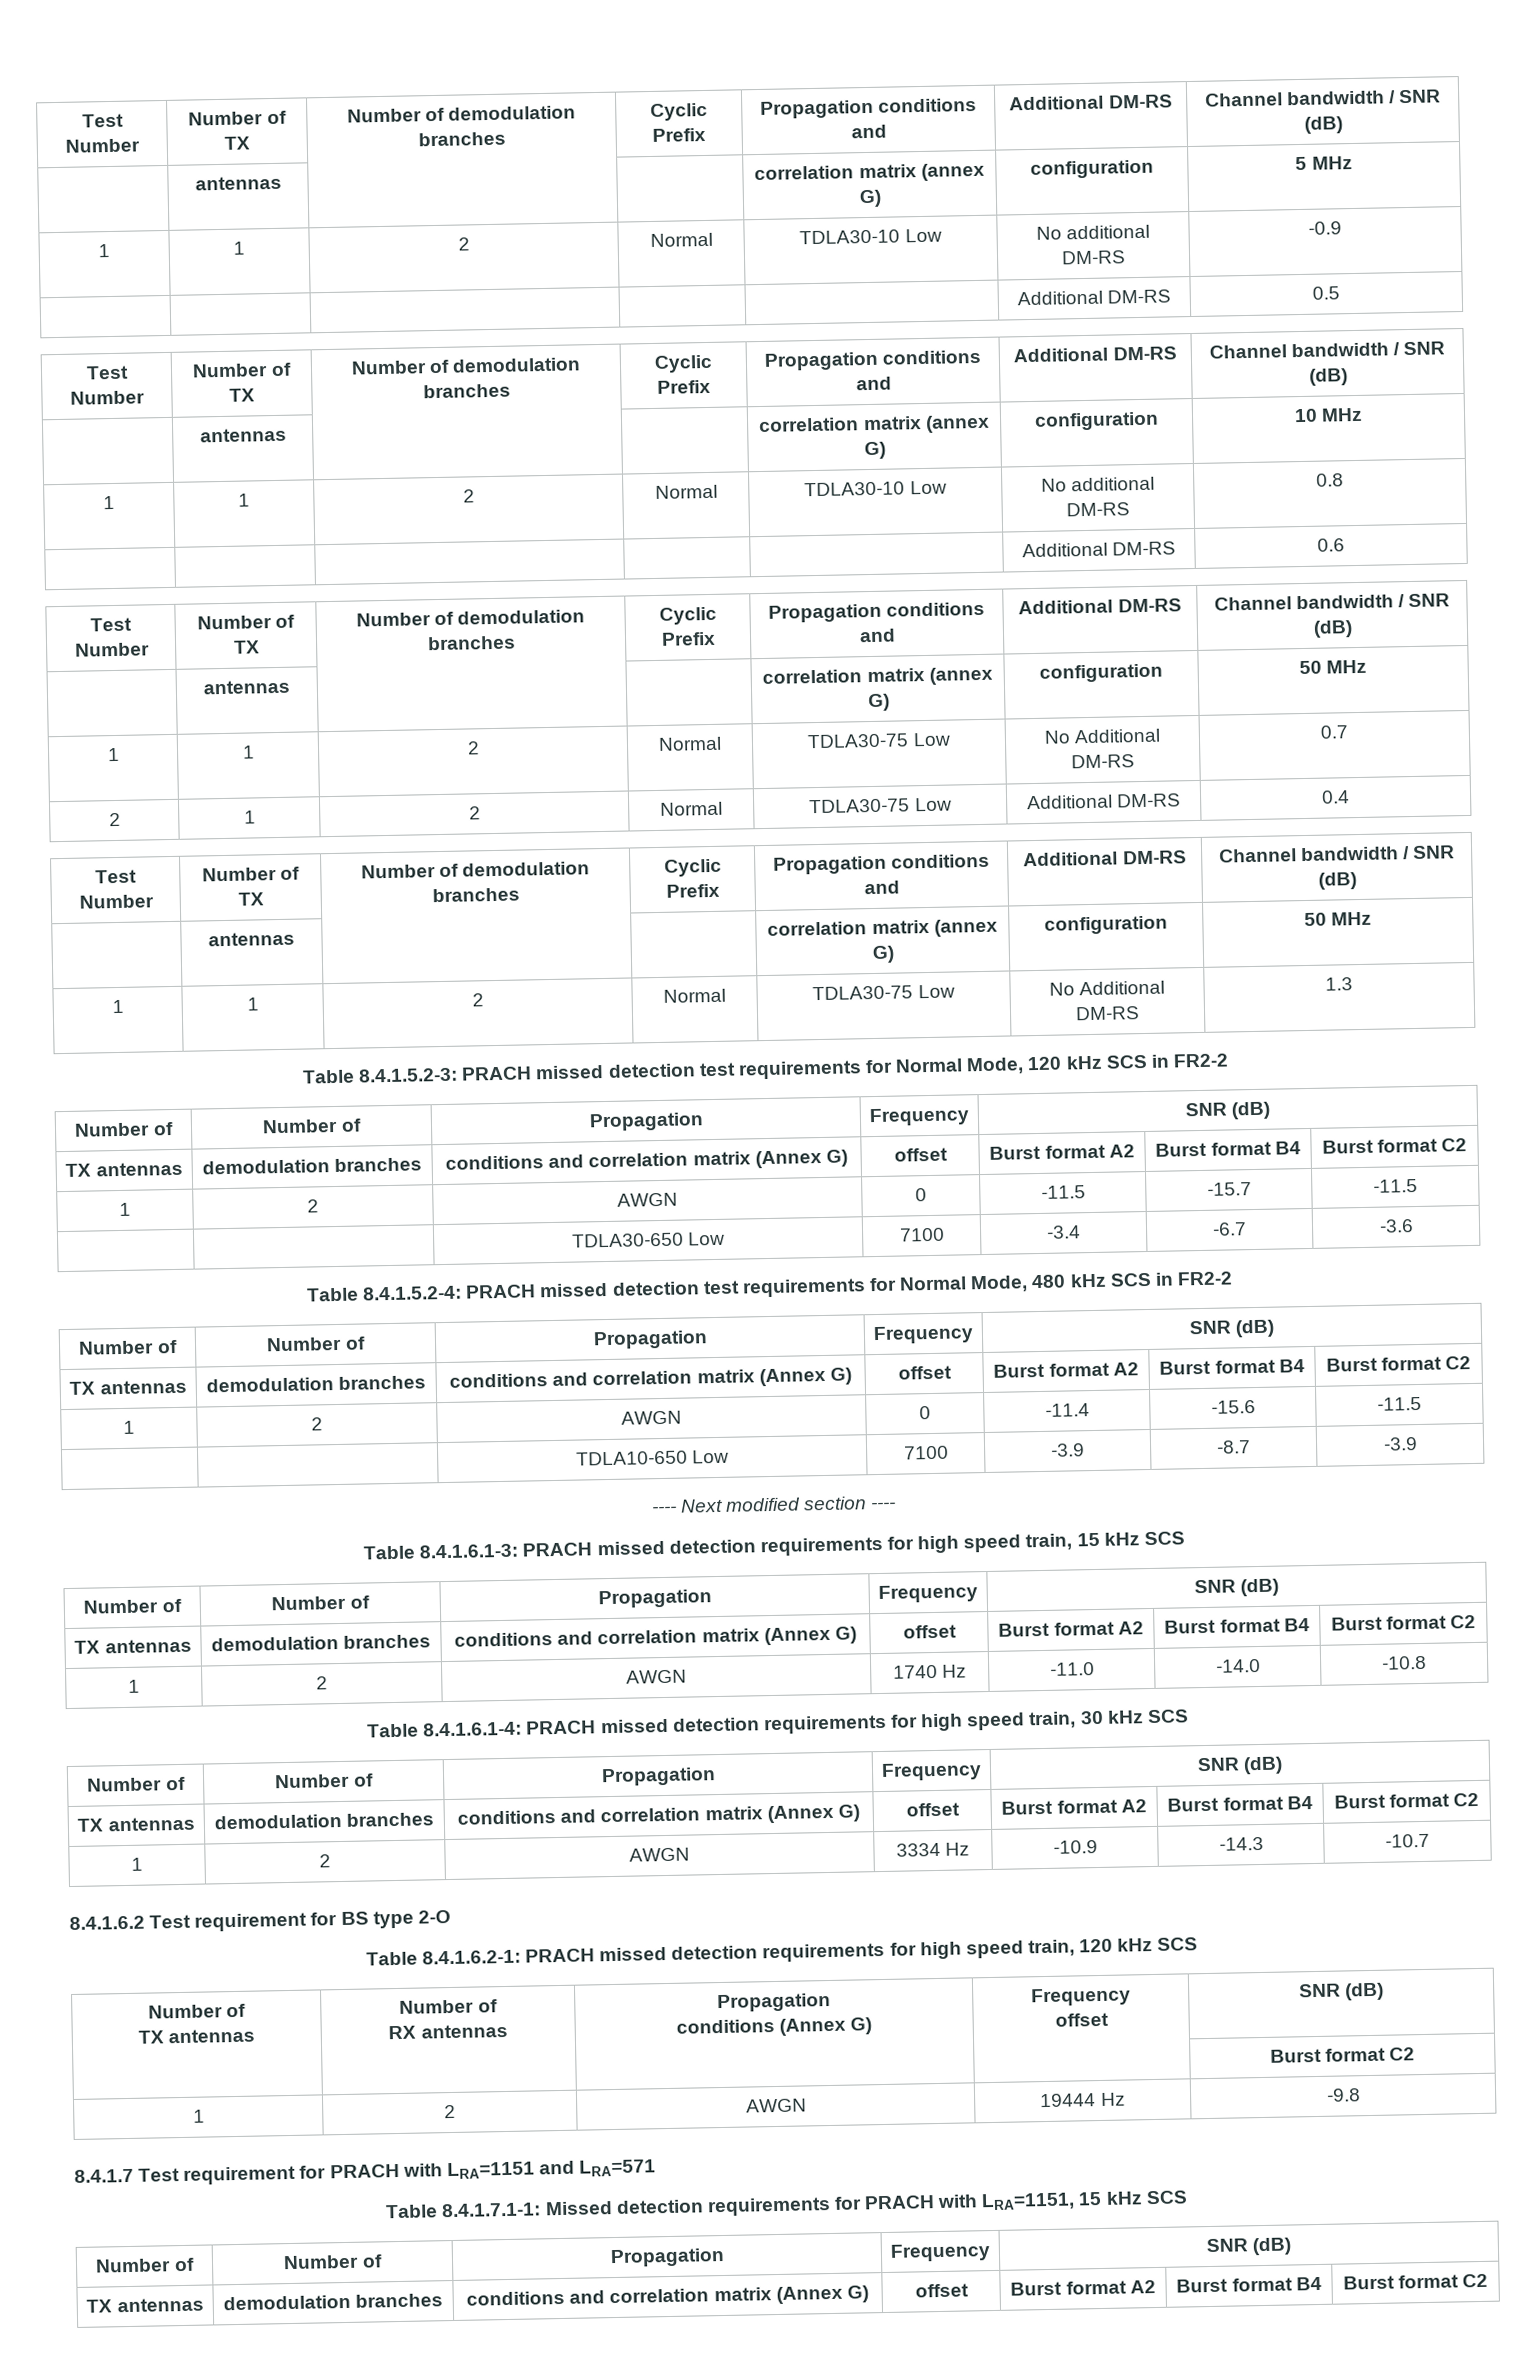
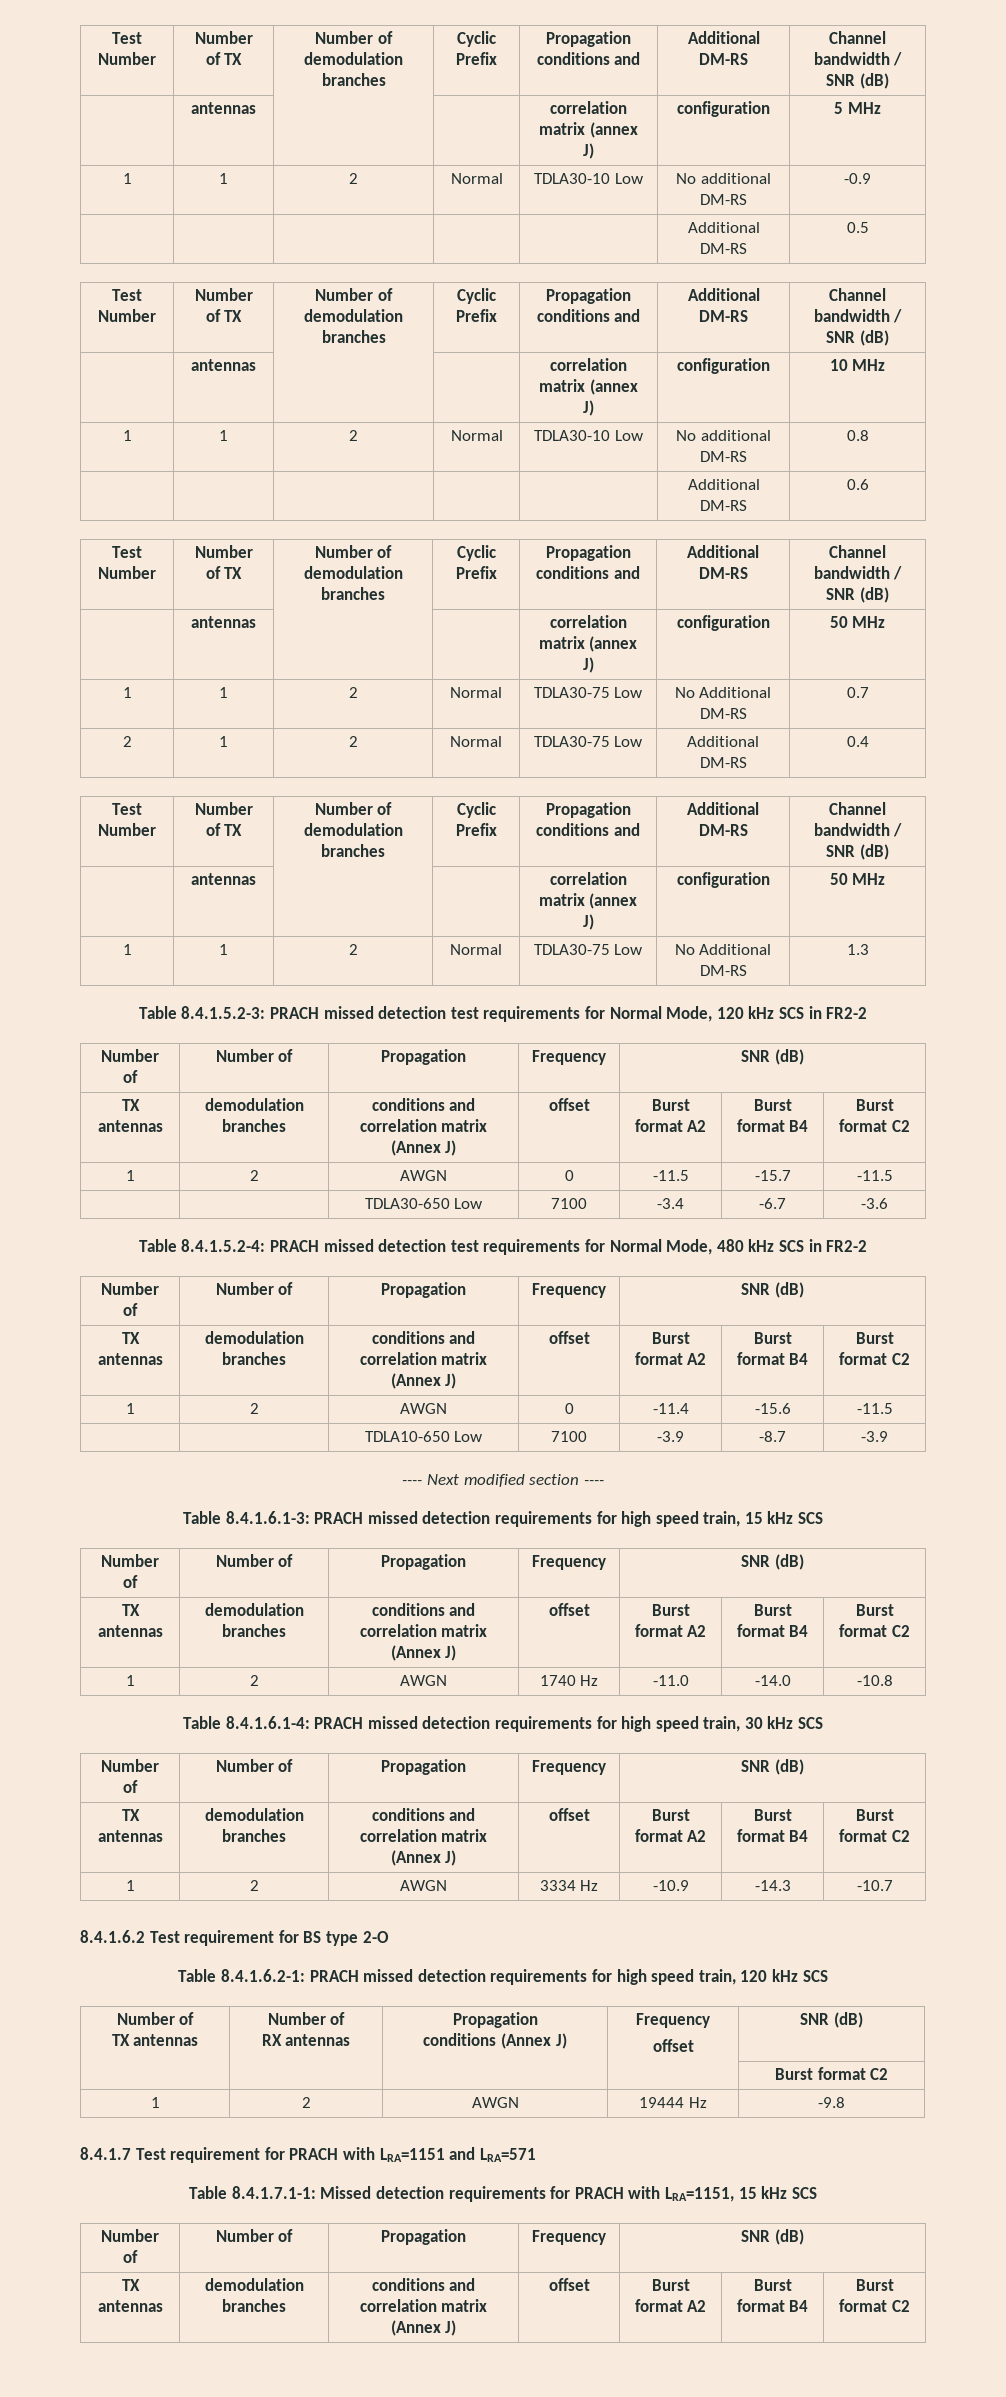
- | antennas | | | correlation matrix (annex G) | configuration | 5 MHz
+ | antennas | | | correlation matrix (annex J) | configuration | 5 MHz
- | antennas | | | correlation matrix (annex G) | configuration | 10 MHz
+ | antennas | | | correlation matrix (annex J) | configuration | 10 MHz
  | | | | | Additional DM-RS | 0.6
  Test Number | Number of TX | Number of demodulation branches | Cyclic Prefix | Propagation conditions and | Additional DM-RS | Channel bandwidth / SNR (dB)
- | antennas | | | correlation matrix (annex G) | configuration | 50 MHz
+ | antennas | | | correlation matrix (annex J) | configuration | 50 MHz
  2 | 1 | 2 | Normal | TDLA30-75 Low | Additional DM-RS | 0.4
  Test Number | Number of TX | Number of demodulation branches | Cyclic Prefix | Propagation conditions and | Additional DM-RS | Channel bandwidth / SNR (dB)
- | antennas | | | correlation matrix (annex G) | configuration | 50 MHz
+ | antennas | | | correlation matrix (annex J) | configuration | 50 MHz
  Table 8.4.1.5.2-3: PRACH missed detection test requirements for Normal Mode, 120 kHz SCS in FR2-2
  Number of | Number of | Propagation | Frequency | SNR (dB)
- TX antennas | demodulation branches | conditions and correlation matrix (Annex G) | offset | Burst format A2 | Burst format B4 | Burst format C2
+ TX antennas | demodulation branches | conditions and correlation matrix (Annex J) | offset | Burst format A2 | Burst format B4 | Burst format C2
  Table 8.4.1.5.2-4: PRACH missed detection test requirements for Normal Mode, 480 kHz SCS in FR2-2
  Number of | Number of | Propagation | Frequency | SNR (dB)
- TX antennas | demodulation branches | conditions and correlation matrix (Annex G) | offset | Burst format A2 | Burst format B4 | Burst format C2
+ TX antennas | demodulation branches | conditions and correlation matrix (Annex J) | offset | Burst format A2 | Burst format B4 | Burst format C2
  Table 8.4.1.6.1-3: PRACH missed detection requirements for high speed train, 15 kHz SCS
  Number of | Number of | Propagation | Frequency | SNR (dB)
- TX antennas | demodulation branches | conditions and correlation matrix (Annex G) | offset | Burst format A2 | Burst format B4 | Burst format C2
+ TX antennas | demodulation branches | conditions and correlation matrix (Annex J) | offset | Burst format A2 | Burst format B4 | Burst format C2
  Table 8.4.1.6.1-4: PRACH missed detection requirements for high speed train, 30 kHz SCS
  Number of | Number of | Propagation | Frequency | SNR (dB)
- TX antennas | demodulation branches | conditions and correlation matrix (Annex G) | offset | Burst format A2 | Burst format B4 | Burst format C2
+ TX antennas | demodulation branches | conditions and correlation matrix (Annex J) | offset | Burst format A2 | Burst format B4 | Burst format C2
  Table 8.4.1.6.2-1: PRACH missed detection requirements for high speed train, 120 kHz SCS
  Number of
  TX antennas | Number of
  RX antennas | Propagation
- conditions (Annex G) | Frequency
+ conditions (Annex J) | Frequency
  Table 8.4.1.7.1-1: Missed detection requirements for PRACH with LRA=1151, 15 kHz SCS
  Number of | Number of | Propagation | Frequency | SNR (dB)
- TX antennas | demodulation branches | conditions and correlation matrix (Annex G) | offset | Burst format A2 | Burst format B4 | Burst format C2
+ TX antennas | demodulation branches | conditions and correlation matrix (Annex J) | offset | Burst format A2 | Burst format B4 | Burst format C2

